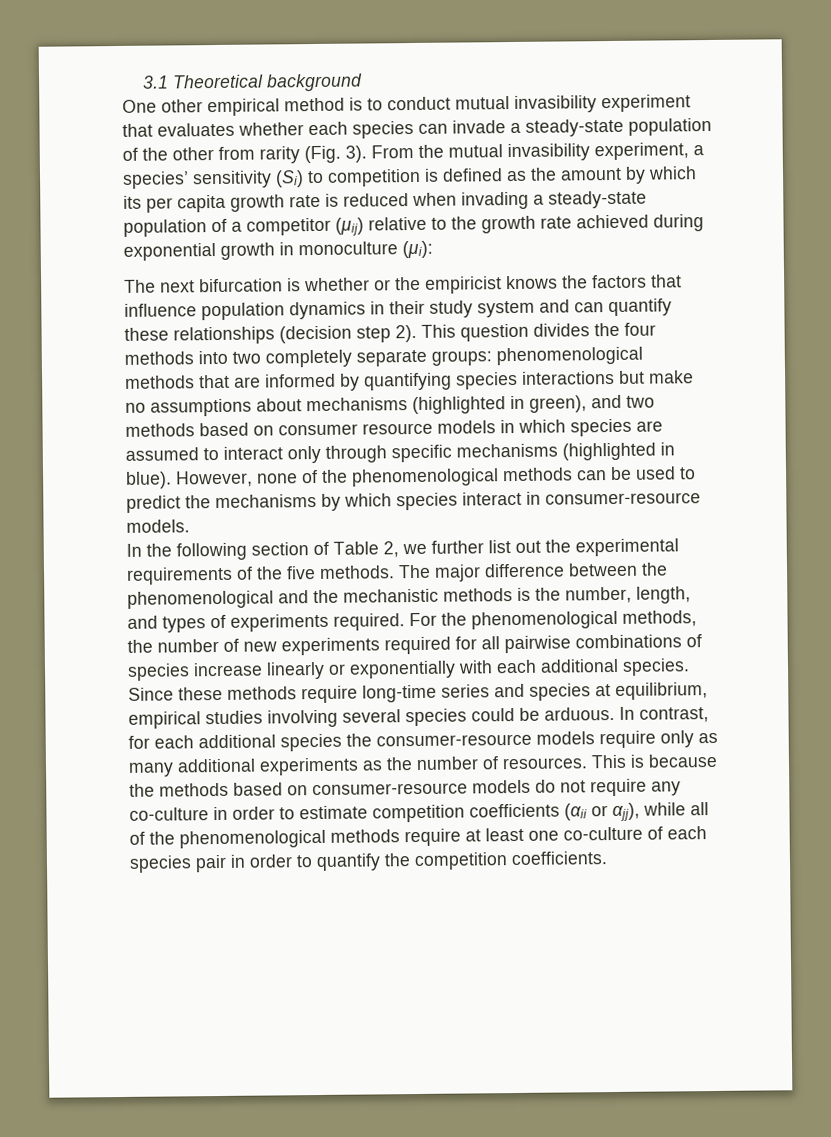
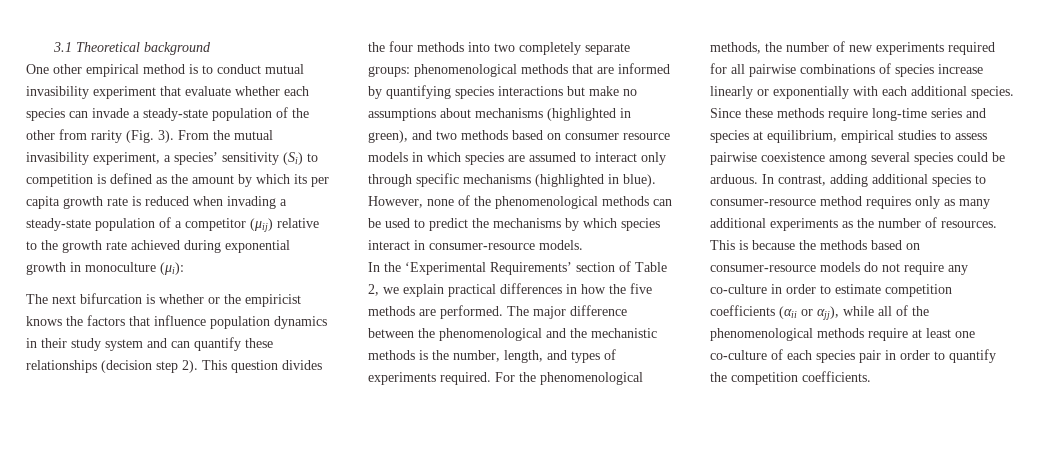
- One other empirical method is to conduct mutual invasibility experiment that evaluates whether each species can invade a steady-state population of the other from rarity (Fig. 3).
+ One other empirical method is to conduct mutual invasibility experiment that evaluate whether each species can invade a steady-state population of the other from rarity (Fig. 3).
- In the following section of Table 2, we further list out the experimental requirements of the five methods.
+ In the ‘Experimental Requirements’ section of Table 2, we explain practical differences in how the five methods are performed.
- Since these methods require long-time series and species at equilibrium, empirical studies involving several species could be arduous.
+ Since these methods require long-time series and species at equilibrium, empirical studies to assess pairwise coexistence among several species could be arduous.
- In contrast, for each additional species the consumer-resource models require only as many additional experiments as the number of resources.
+ In contrast, adding additional species to consumer-resource method requires only as many additional experiments as the number of resources.

